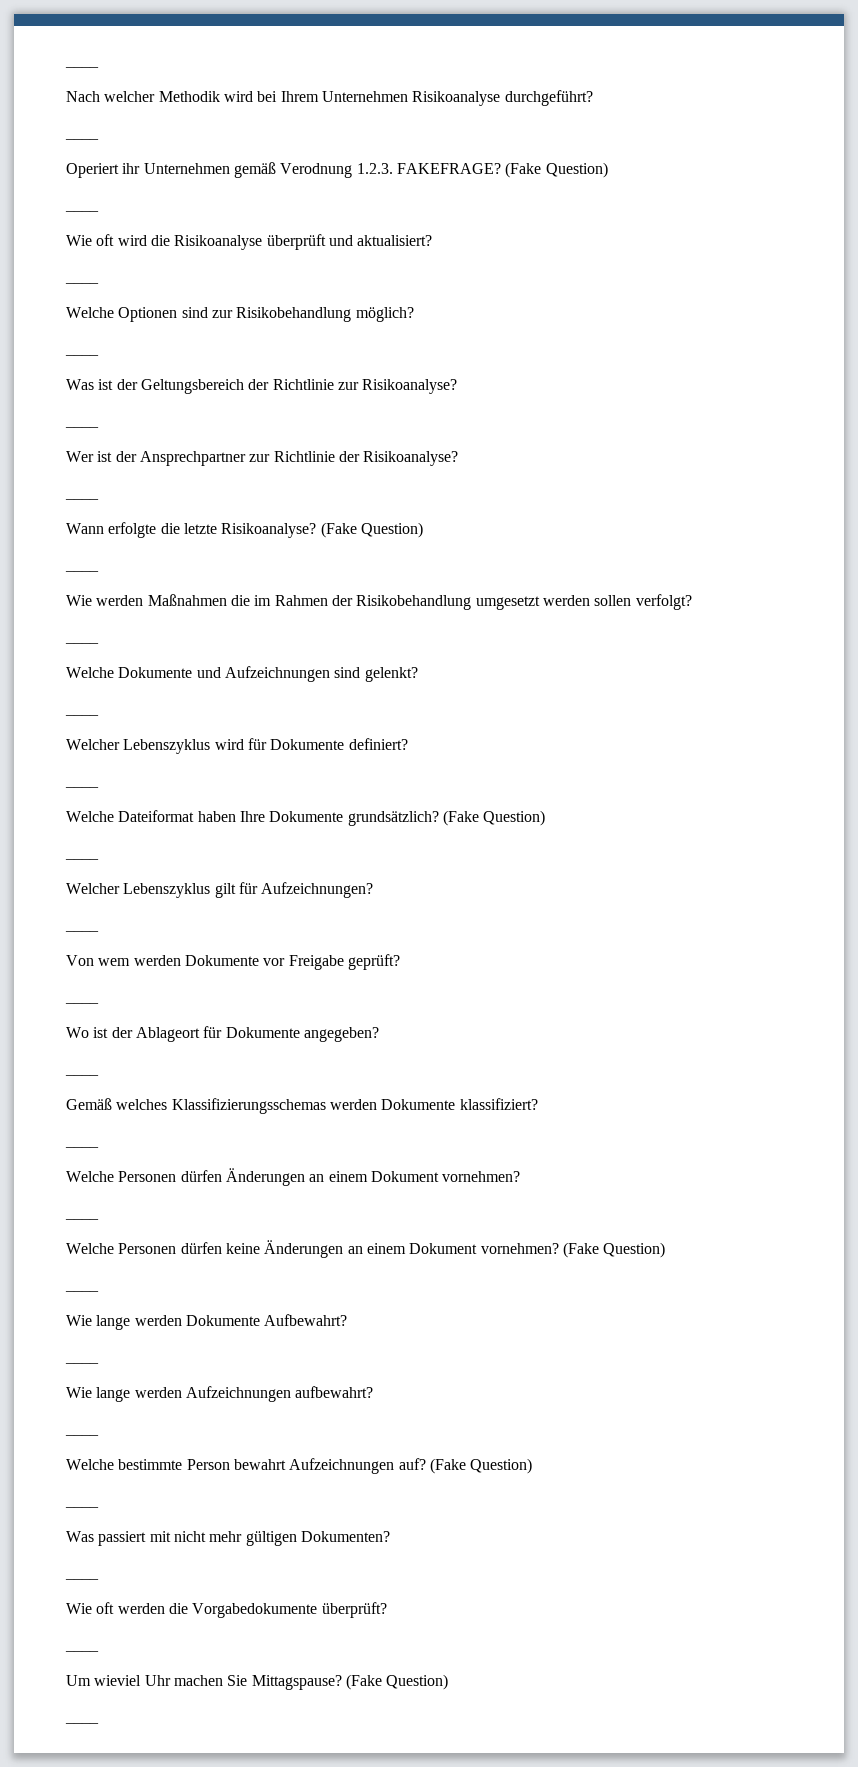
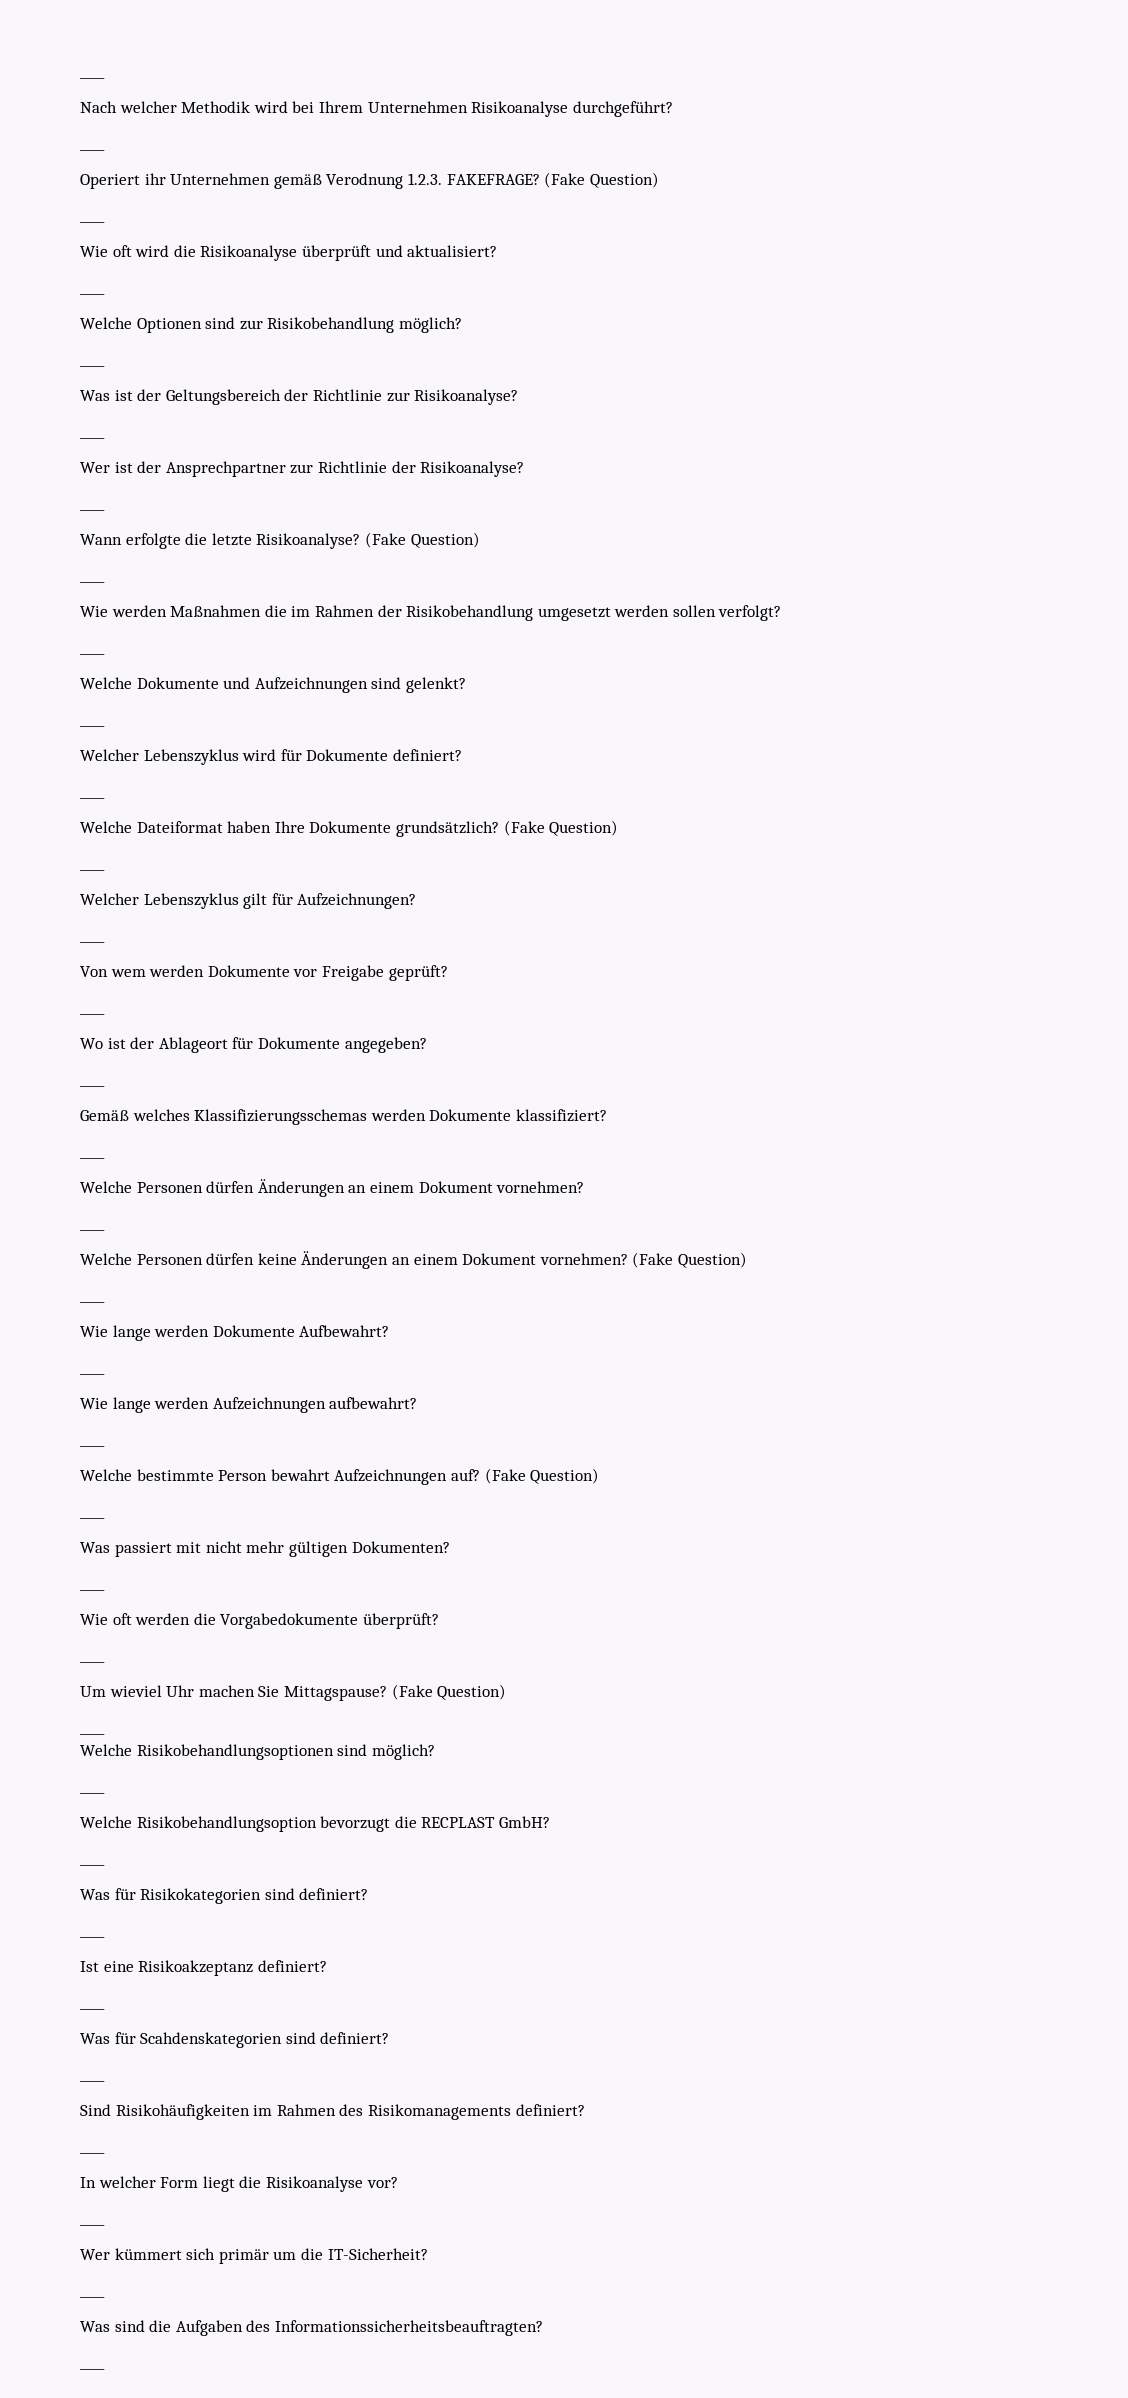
+ Welche Risikobehandlungsoptionen sind möglich?
+ ____
+ Welche Risikobehandlungsoption bevorzugt die RECPLAST GmbH?
+ ____
+ Was für Risikokategorien sind definiert?
+ ____
+ Ist eine Risikoakzeptanz definiert?
+ ____
+ Was für Scahdenskategorien sind definiert?
+ ____
+ Sind Risikohäufigkeiten im Rahmen des Risikomanagements definiert?
+ ____
+ In welcher Form liegt die Risikoanalyse vor?
+ ____
+ Wer kümmert sich primär um die IT-Sicherheit?
+ ____
+ Was sind die Aufgaben des Informationssicherheitsbeauftragten?
+ ____

